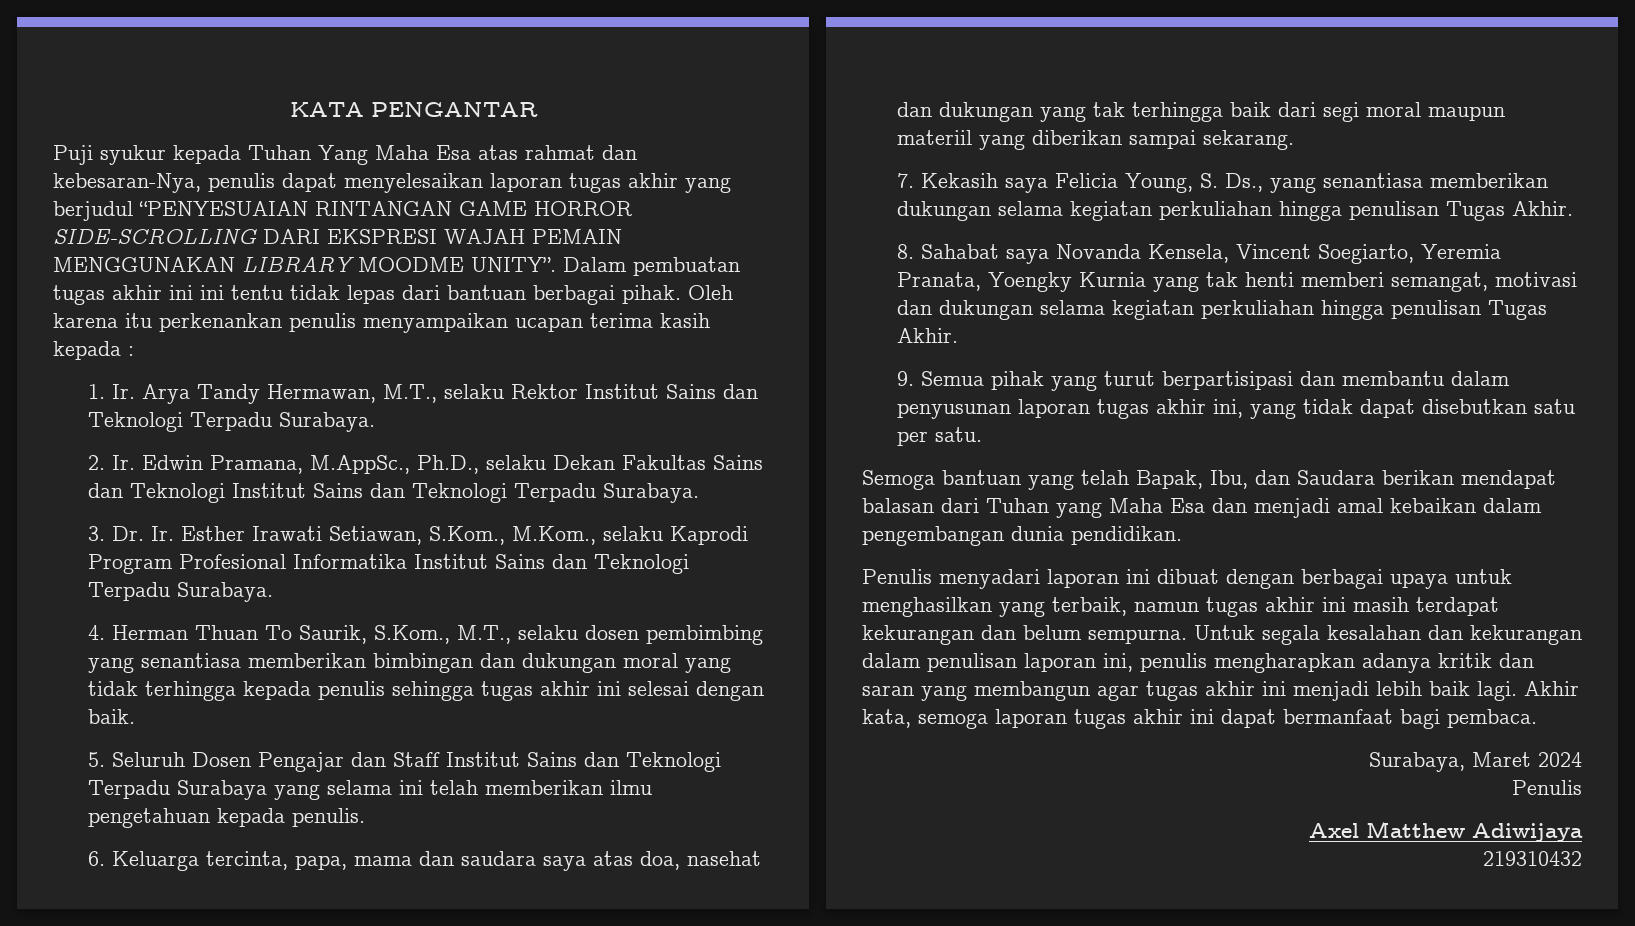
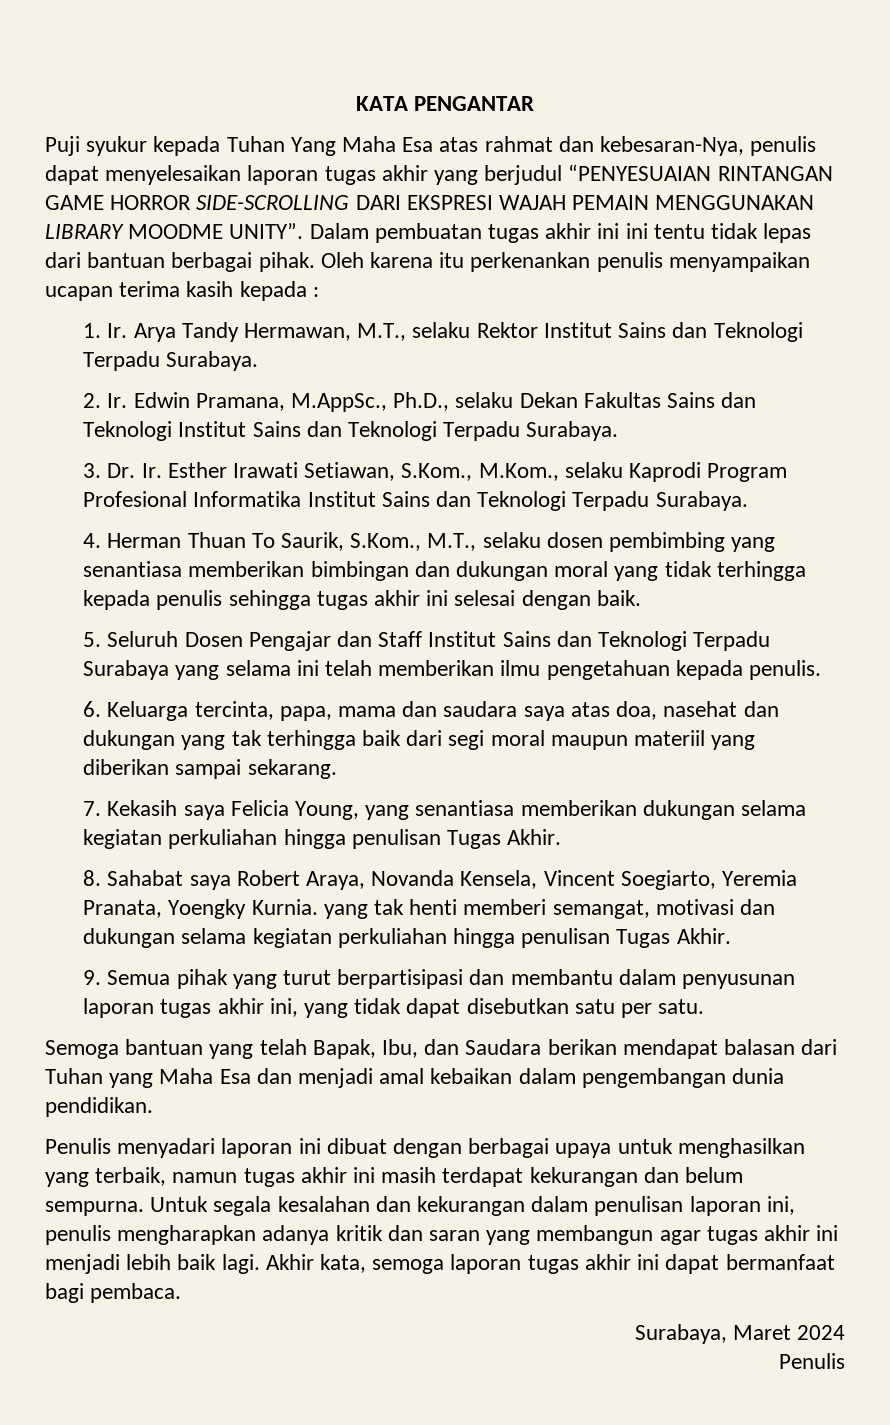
- 7. Kekasih saya Felicia Young, S. Ds., yang senantiasa memberikan dukungan selama kegiatan perkuliahan hingga penulisan Tugas Akhir.
+ 7. Kekasih saya Felicia Young, yang senantiasa memberikan dukungan selama kegiatan perkuliahan hingga penulisan Tugas Akhir.
- 8. Sahabat saya Novanda Kensela, Vincent Soegiarto, Yeremia Pranata, Yoengky Kurnia yang tak henti memberi semangat, motivasi dan dukungan selama kegiatan perkuliahan hingga penulisan Tugas Akhir.
+ 8. Sahabat saya Robert Araya, Novanda Kensela, Vincent Soegiarto, Yeremia Pranata, Yoengky Kurnia. yang tak henti memberi semangat, motivasi dan dukungan selama kegiatan perkuliahan hingga penulisan Tugas Akhir.
- Axel Matthew Adiwijaya
- 219310432

